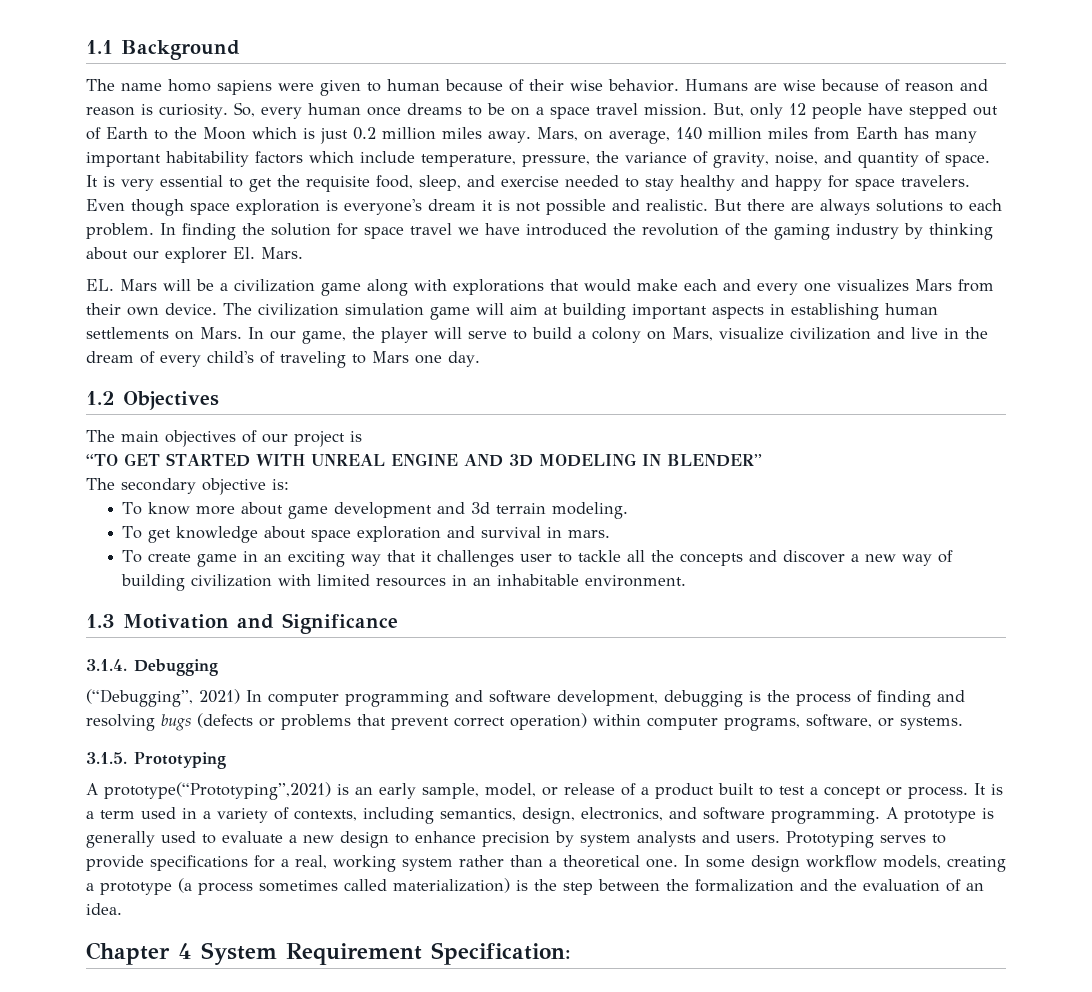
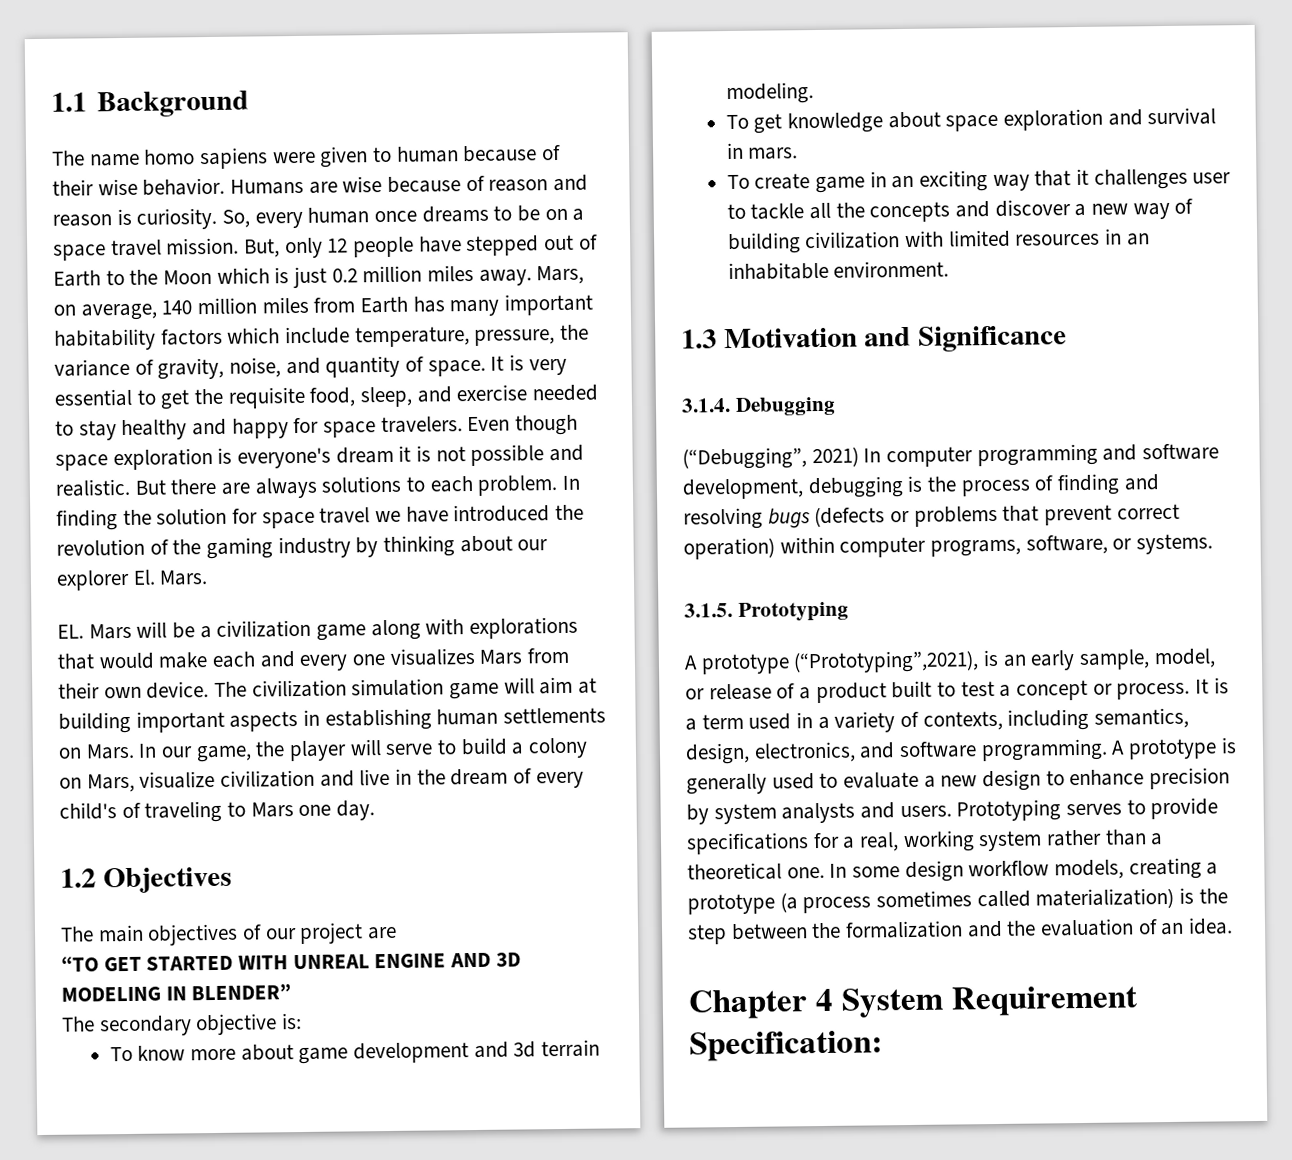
- The main objectives of our project is
+ The main objectives of our project are
- A prototype(“Prototyping”,2021) is an early sample, model, or release of a product built to test a concept or process.
+ A prototype (“Prototyping”,2021), is an early sample, model, or release of a product built to test a concept or process.

